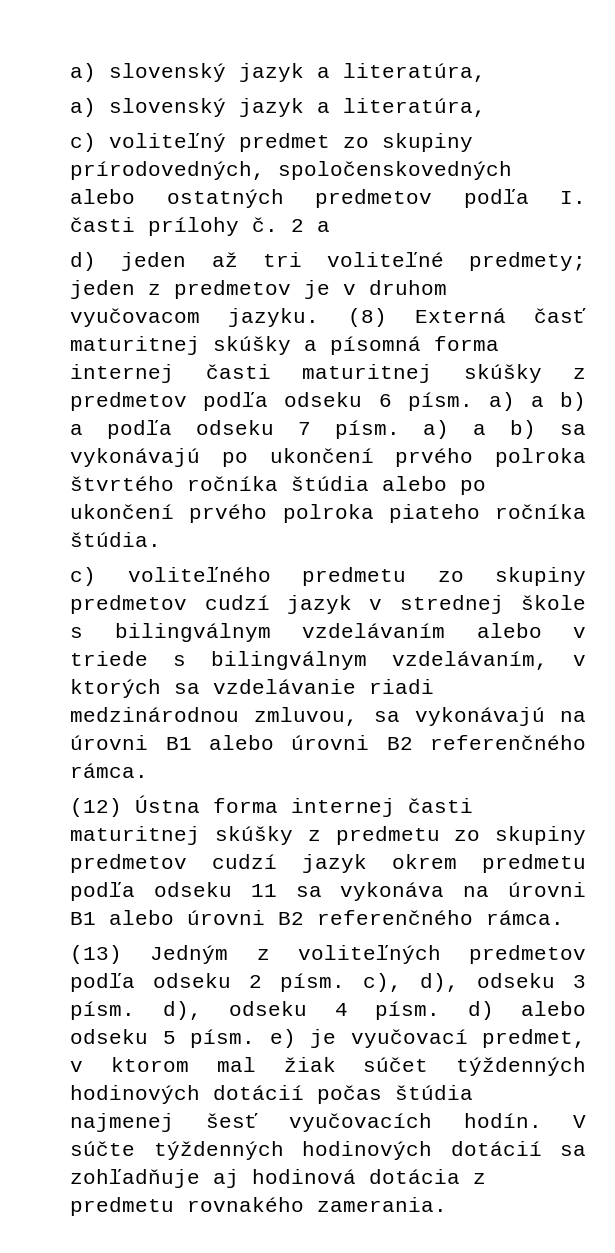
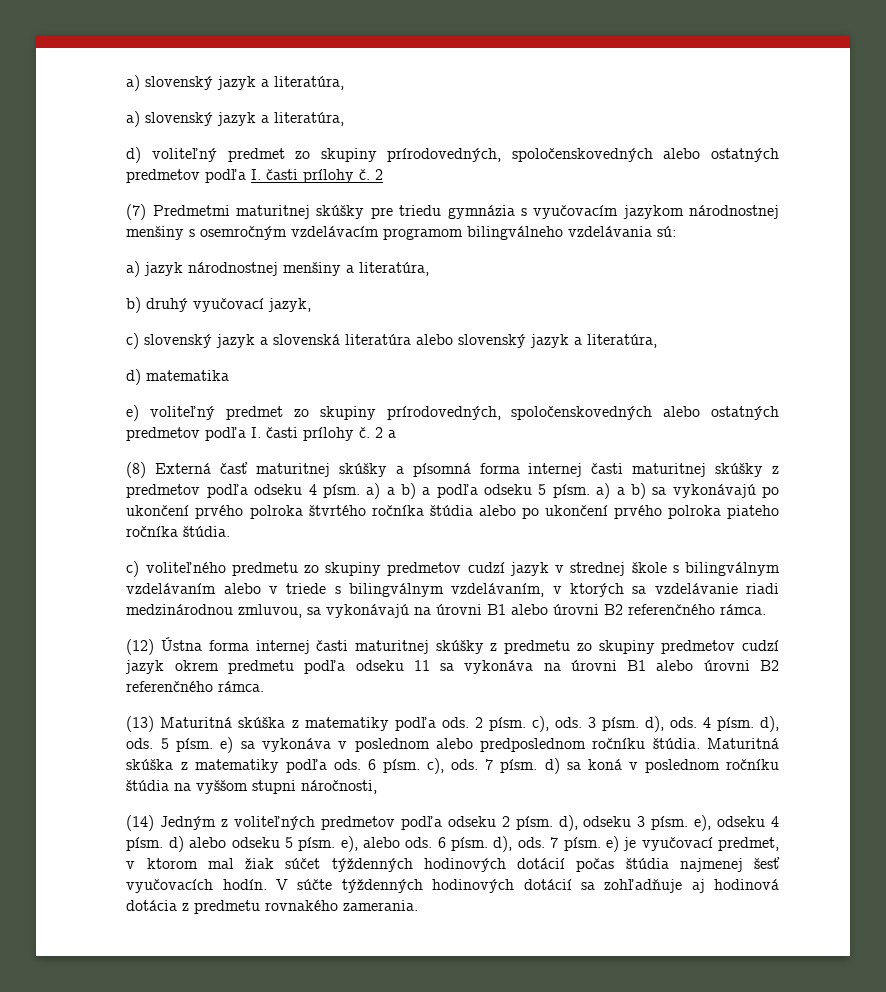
- c) voliteľný predmet zo skupiny prírodovedných, spoločenskovedných alebo ostatných predmetov podľa I. časti prílohy č.
+ d) voliteľný predmet zo skupiny prírodovedných, spoločenskovedných alebo ostatných predmetov podľa I. časti prílohy č. 2
+ (7) Predmetmi maturitnej skúšky pre triedu gymnázia s vyučovacím jazykom národnostnej menšiny s osemročným vzdelávacím programom bilingválneho vzdelávania sú:
+ a) jazyk národnostnej menšiny a literatúra,
+ b) druhý vyučovací jazyk,
+ c) slovenský jazyk a slovenská literatúra alebo slovenský jazyk a literatúra,
+ d) matematika
+ e) voliteľný predmet zo skupiny prírodovedných, spoločenskovedných alebo ostatných predmetov podľa I. časti prílohy č.
- d) jeden až tri voliteľné predmety; jeden z predmetov je v druhom vyučovacom jazyku. (8) Externá časť maturitnej skúšky a písomná forma internej časti maturitnej skúšky z predmetov podľa odseku 6 písm. a) a b) a podľa odseku 7 písm. a) a b) sa vykonávajú po ukončení prvého polroka štvrtého ročníka štúdia alebo po ukončení prvého polroka piateho ročníka štúdia.
+ (8) Externá časť maturitnej skúšky a písomná forma internej časti maturitnej skúšky z predmetov podľa odseku 4 písm. a) a b) a podľa odseku 5 písm. a) a b) sa vykonávajú po ukončení prvého polroka štvrtého ročníka štúdia alebo po ukončení prvého polroka piateho ročníka štúdia.
- (13) Jedným z voliteľných predmetov podľa odseku 2 písm. c), d), odseku 3 písm. d), odseku 4 písm. d) alebo odseku 5 písm. e) je vyučovací predmet, v ktorom mal žiak súčet týždenných hodinových dotácií počas štúdia najmenej šesť vyučovacích hodín.
+ (13) Maturitná skúška z matematiky podľa ods. 2 písm. c), ods. 3 písm. d), ods. 4 písm. d), ods. 5 písm. e) sa vykonáva v poslednom alebo predposlednom ročníku štúdia. Maturitná skúška z matematiky podľa ods. 6 písm. c), ods. 7 písm. d) sa koná v poslednom ročníku štúdia na vyššom stupni náročnosti,
+ (14) Jedným z voliteľných predmetov podľa odseku 2 písm. d), odseku 3 písm. e), odseku 4 písm. d) alebo odseku 5 písm. e), alebo ods. 6 písm. d), ods. 7 písm. e) je vyučovací predmet, v ktorom mal žiak súčet týždenných hodinových dotácií počas štúdia najmenej šesť vyučovacích hodín.

